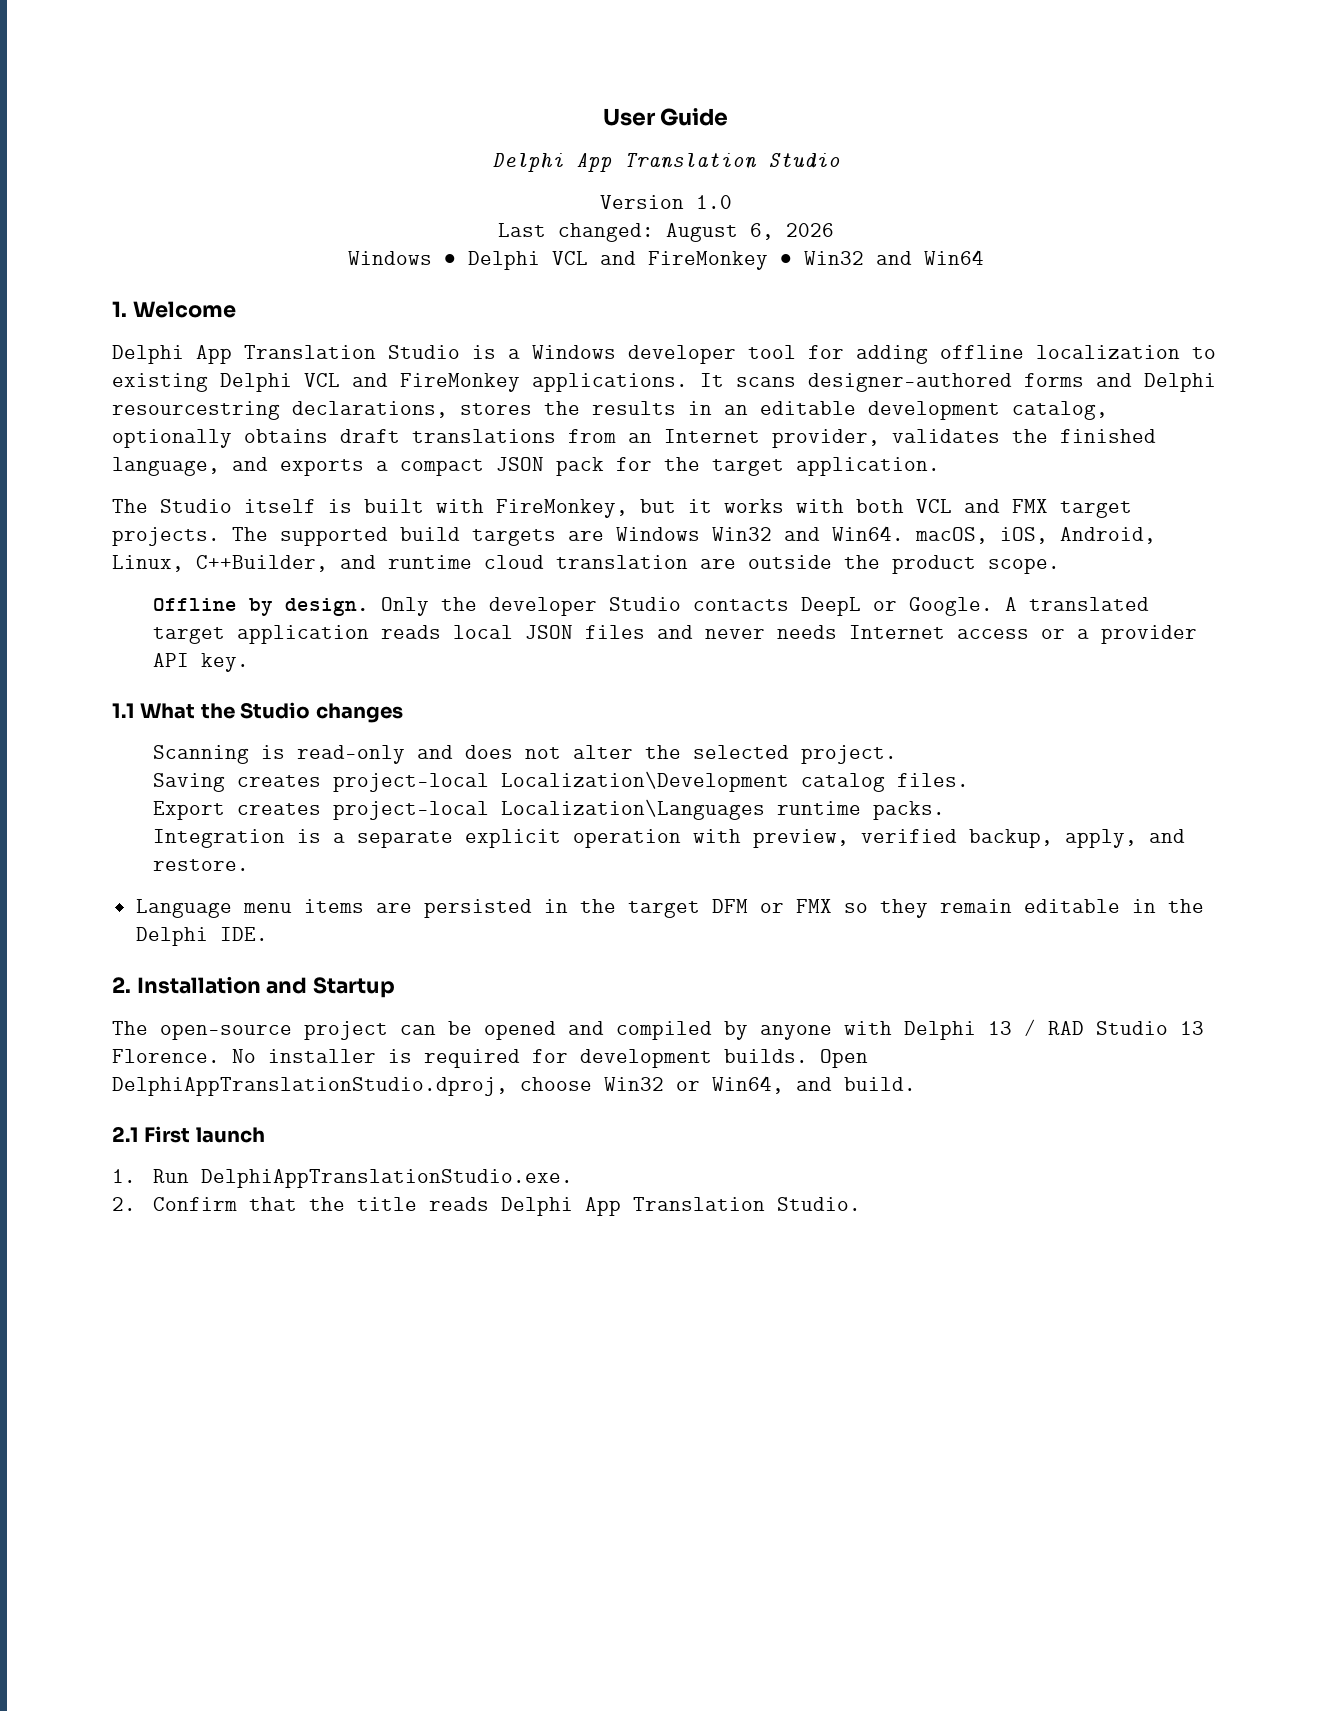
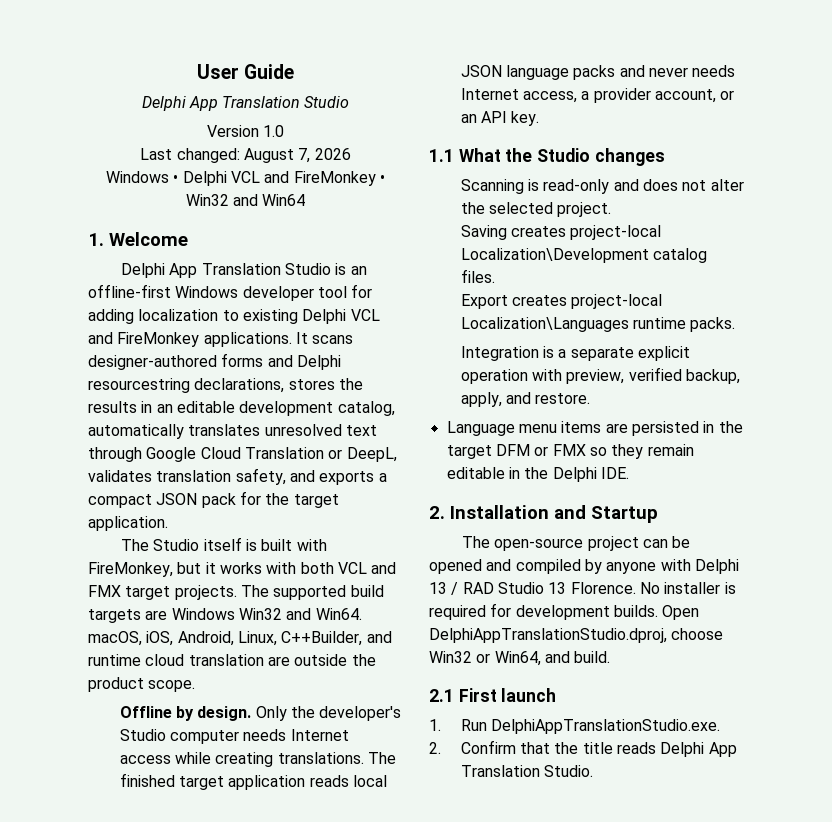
- Last changed: August 6, 2026
+ Last changed: August 7, 2026
- Delphi App Translation Studio is a Windows developer tool for adding offline localization to existing Delphi VCL and FireMonkey applications.
+ Delphi App Translation Studio is an offline-first Windows developer tool for adding localization to existing Delphi VCL and FireMonkey applications.
- It scans designer-authored forms and Delphi resourcestring declarations, stores the results in an editable development catalog, optionally obtains draft translations from an Internet provider, validates the finished language, and exports a compact JSON pack for the target application.
+ It scans designer-authored forms and Delphi resourcestring declarations, stores the results in an editable development catalog, automatically translates unresolved text through Google Cloud Translation or DeepL, validates translation safety, and exports a compact JSON pack for the target application.
- Only the developer Studio contacts DeepL or Google. A translated target application reads local JSON files and never needs Internet access or a provider API key.
+ Only the developer's Studio computer needs Internet access while creating translations. The finished target application reads local JSON language packs and never needs Internet access, a provider account, or an API key.

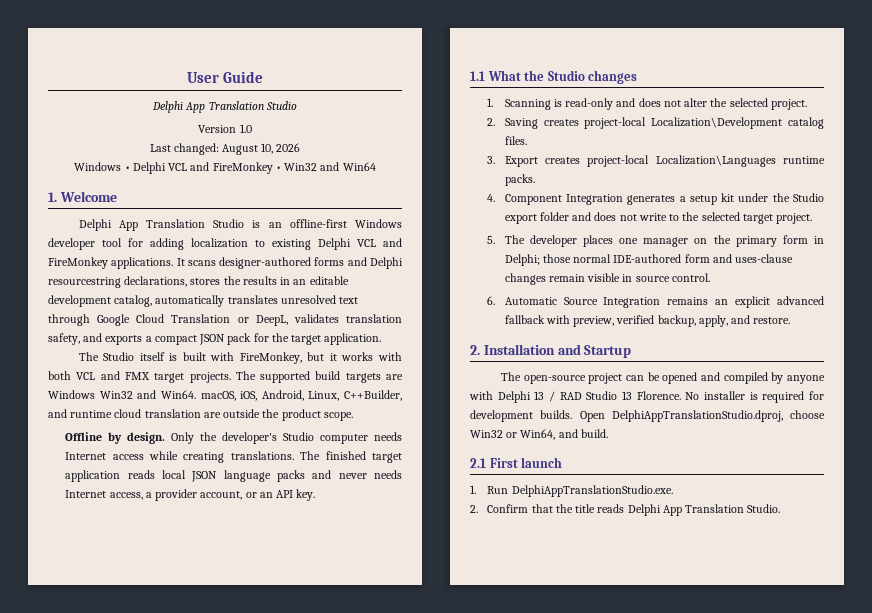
- Last changed: August 7, 2026
+ Last changed: August 10, 2026
- Scanning is read-only and does not alter the selected project.
+ 1. Scanning is read-only and does not alter the selected project.
- Saving creates project-local Localization\Development catalog files.
+ 2. Saving creates project-local Localization\Development catalog files.
- Export creates project-local Localization\Languages runtime packs.
+ 3. Export creates project-local Localization\Languages runtime packs.
- Integration is a separate explicit operation with preview, verified backup, apply, and restore.
+ 4. Component Integration generates a setup kit under the Studio export folder and does not write to the selected target project.
+ 5. The developer places one manager on the primary form in Delphi; those normal IDE-authored form and uses-clause changes remain visible in source control.
+ 6. Automatic Source Integration remains an explicit advanced fallback with preview, verified backup, apply, and restore.
- Language menu items are persisted in the target DFM or FMX so they remain editable in the Delphi IDE.

